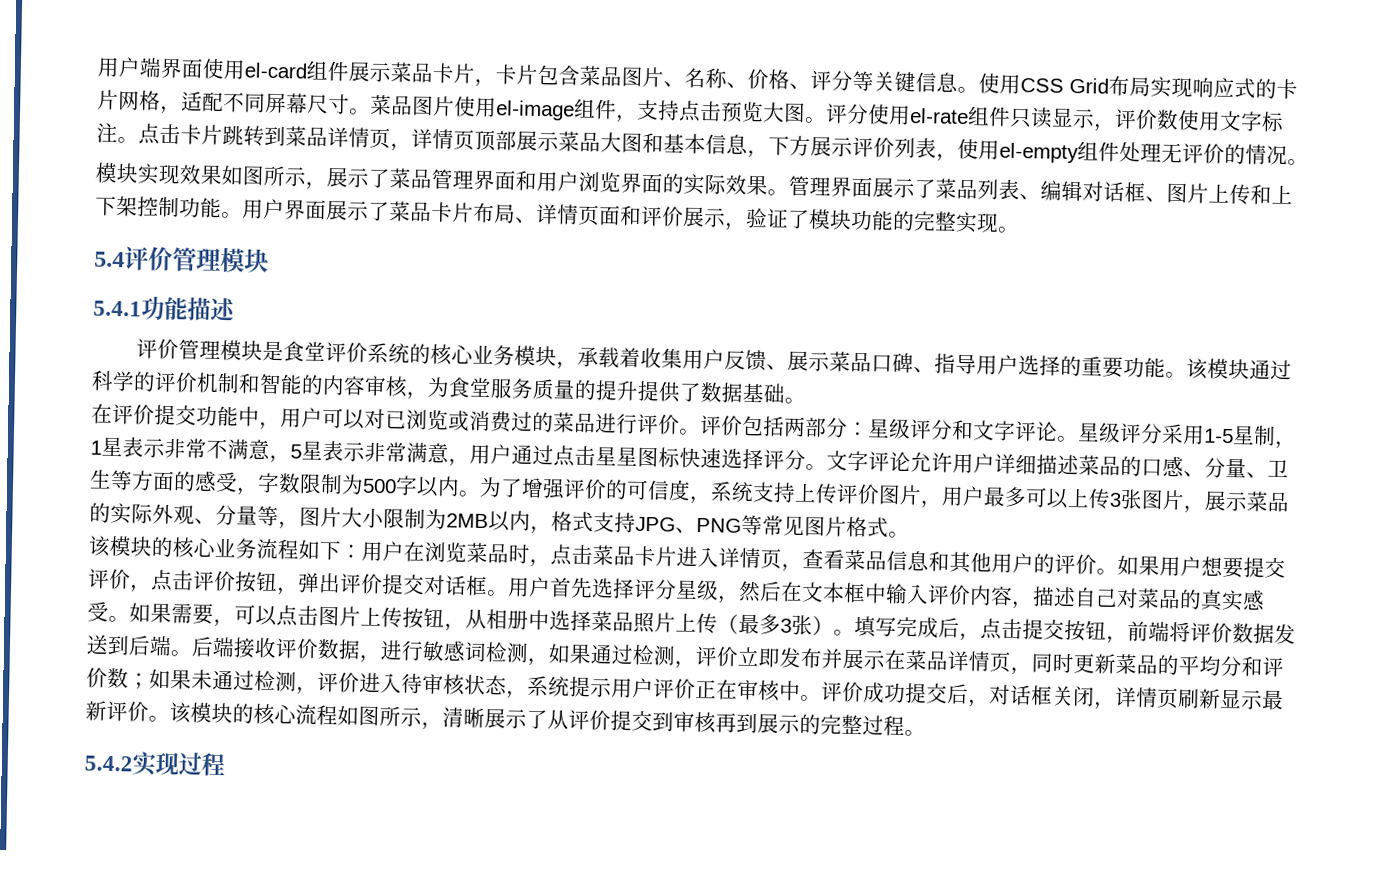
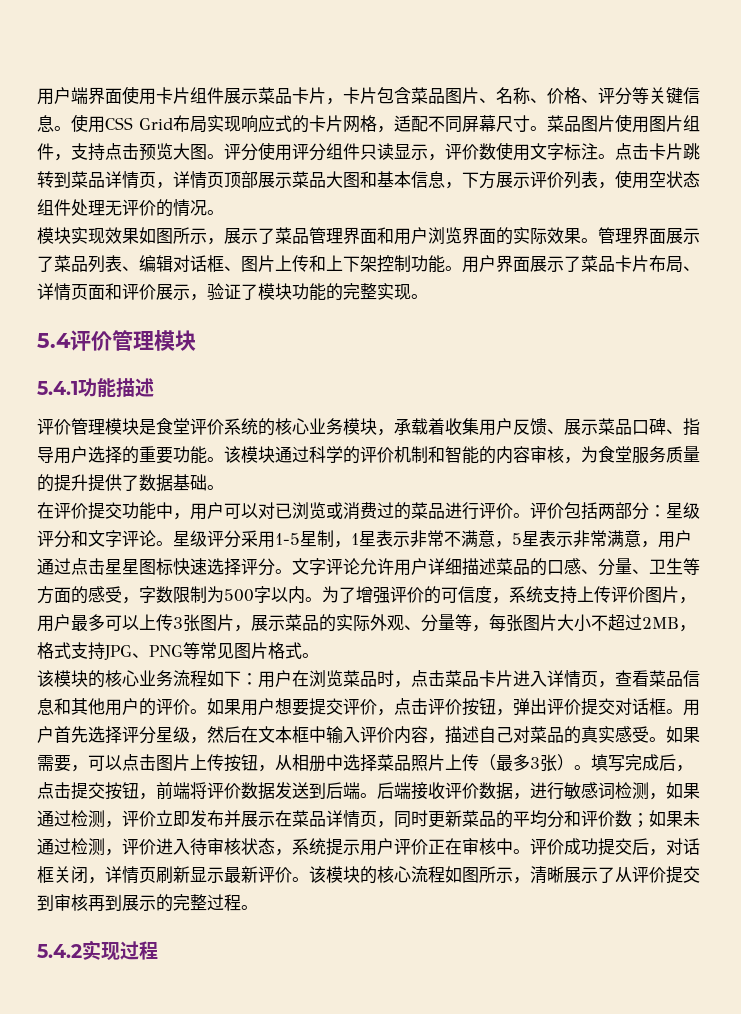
- 用户端界面使用el-card组件展示菜品卡片，卡片包含菜品图片、名称、价格、评分等关键信息。
+ 用户端界面使用卡片组件展示菜品卡片，卡片包含菜品图片、名称、价格、评分等关键信息。
- 菜品图片使用el-image组件，支持点击预览大图。
+ 菜品图片使用图片组件，支持点击预览大图。
- 评分使用el-rate组件只读显示，评价数使用文字标注。
+ 评分使用评分组件只读显示，评价数使用文字标注。
- 点击卡片跳转到菜品详情页，详情页顶部展示菜品大图和基本信息，下方展示评价列表，使用el-empty组件处理无评价的情况。
+ 点击卡片跳转到菜品详情页，详情页顶部展示菜品大图和基本信息，下方展示评价列表，使用空状态组件处理无评价的情况。
- 为了增强评价的可信度，系统支持上传评价图片，用户最多可以上传3张图片，展示菜品的实际外观、分量等，图片大小限制为2MB以内，格式支持JPG、PNG等常见图片格式。
+ 为了增强评价的可信度，系统支持上传评价图片，用户最多可以上传3张图片，展示菜品的实际外观、分量等，每张图片大小不超过2MB，格式支持JPG、PNG等常见图片格式。

